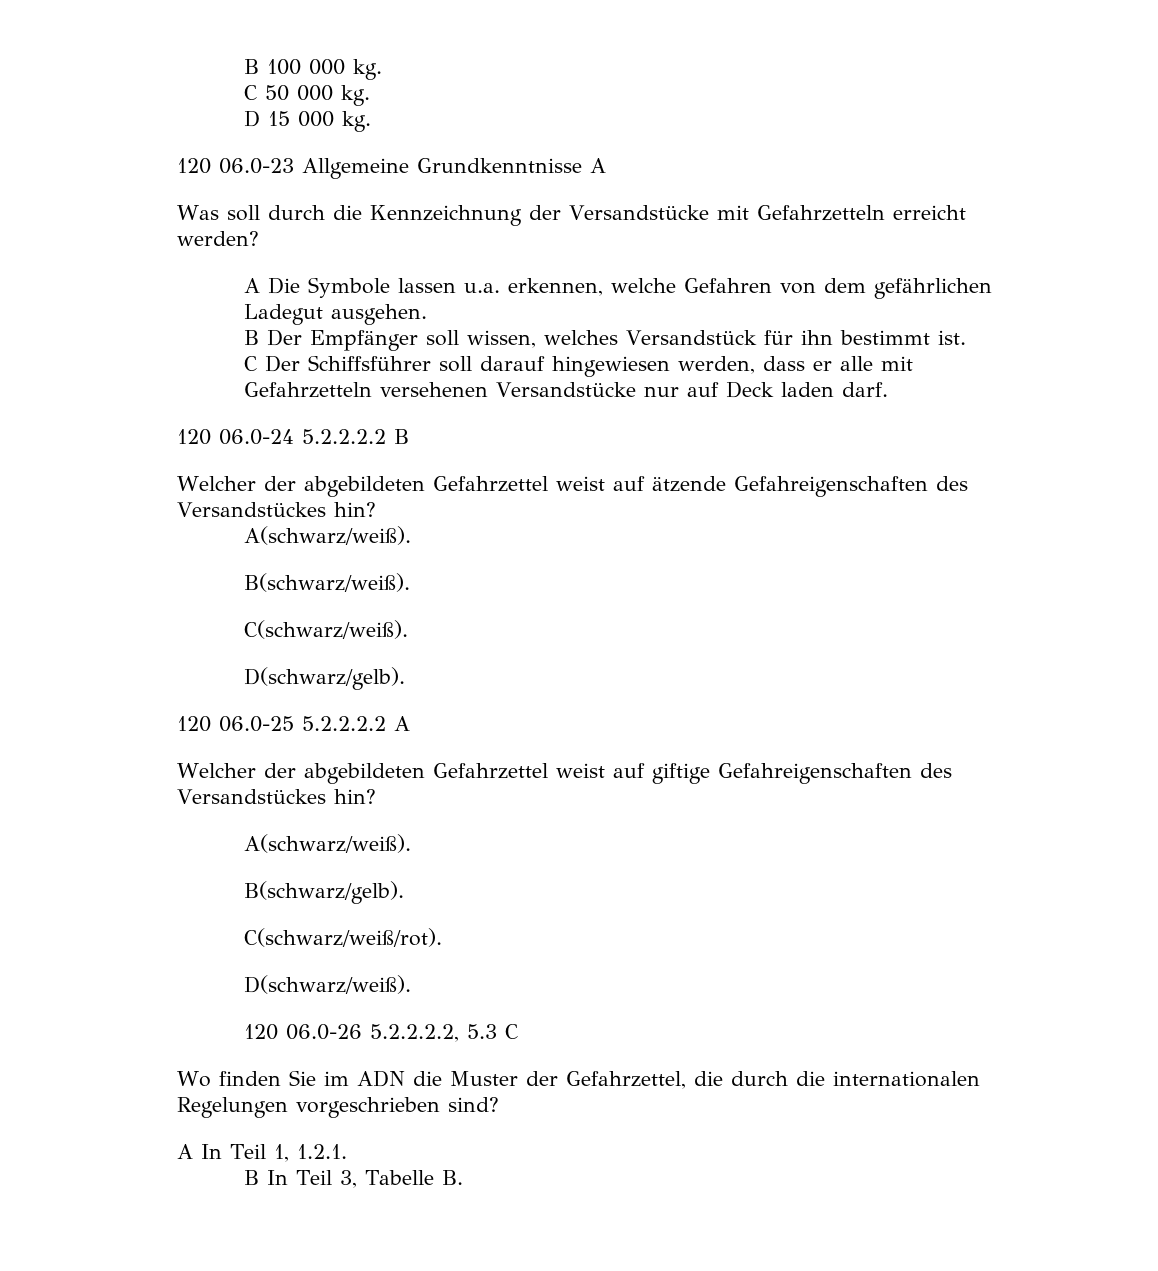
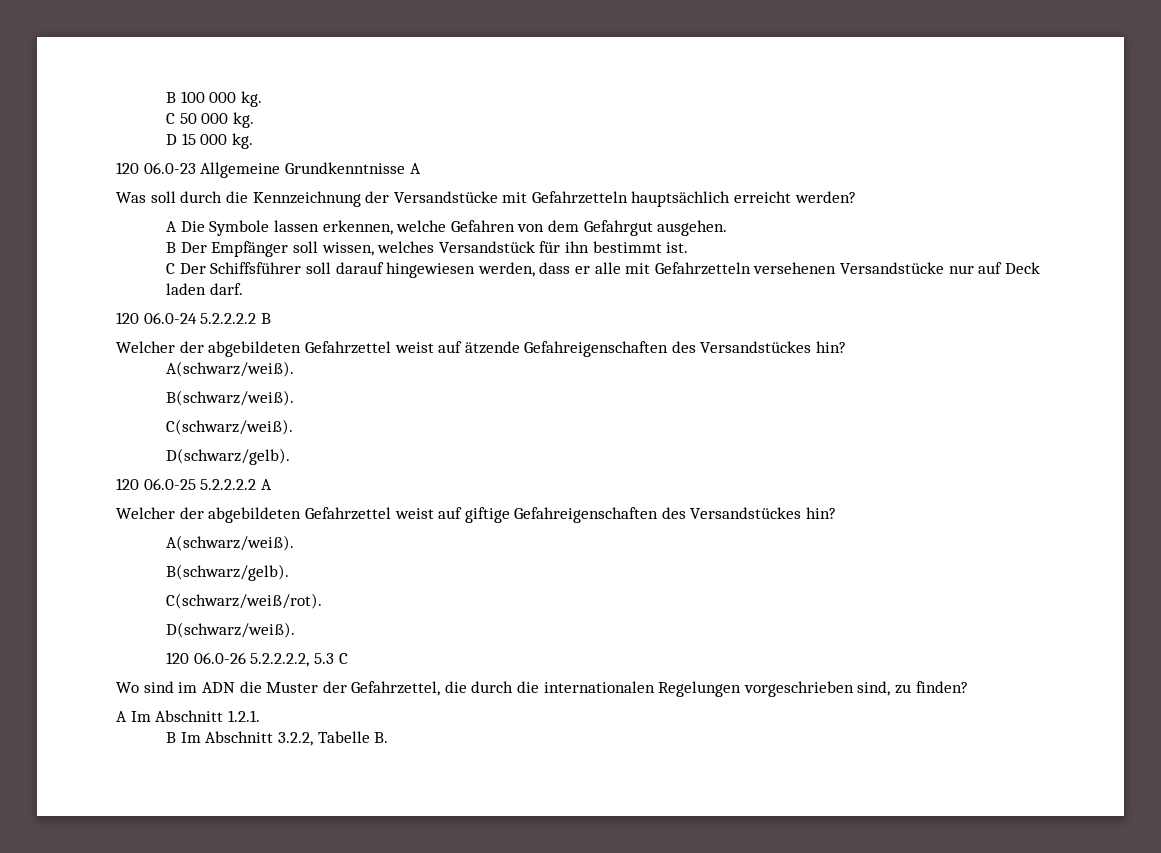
- Was soll durch die Kennzeichnung der Versandstücke mit Gefahrzetteln erreicht werden?
+ Was soll durch die Kennzeichnung der Versandstücke mit Gefahrzetteln hauptsächlich erreicht werden?
- A Die Symbole lassen u.a. erkennen, welche Gefahren von dem gefährlichen Ladegut ausgehen.
+ A Die Symbole lassen erkennen, welche Gefahren von dem Gefahrgut ausgehen.
- Wo finden Sie im ADN die Muster der Gefahrzettel, die durch die internationalen Regelungen vorgeschrieben sind?
- A In Teil 1, 1.2.1.
+ Wo sind im ADN die Muster der Gefahrzettel, die durch die internationalen Regelungen vorgeschrieben sind, zu finden?
+ A Im Abschnitt 1.2.1.
- B In Teil 3, Tabelle B.
+ B Im Abschnitt 3.2.2, Tabelle B.

